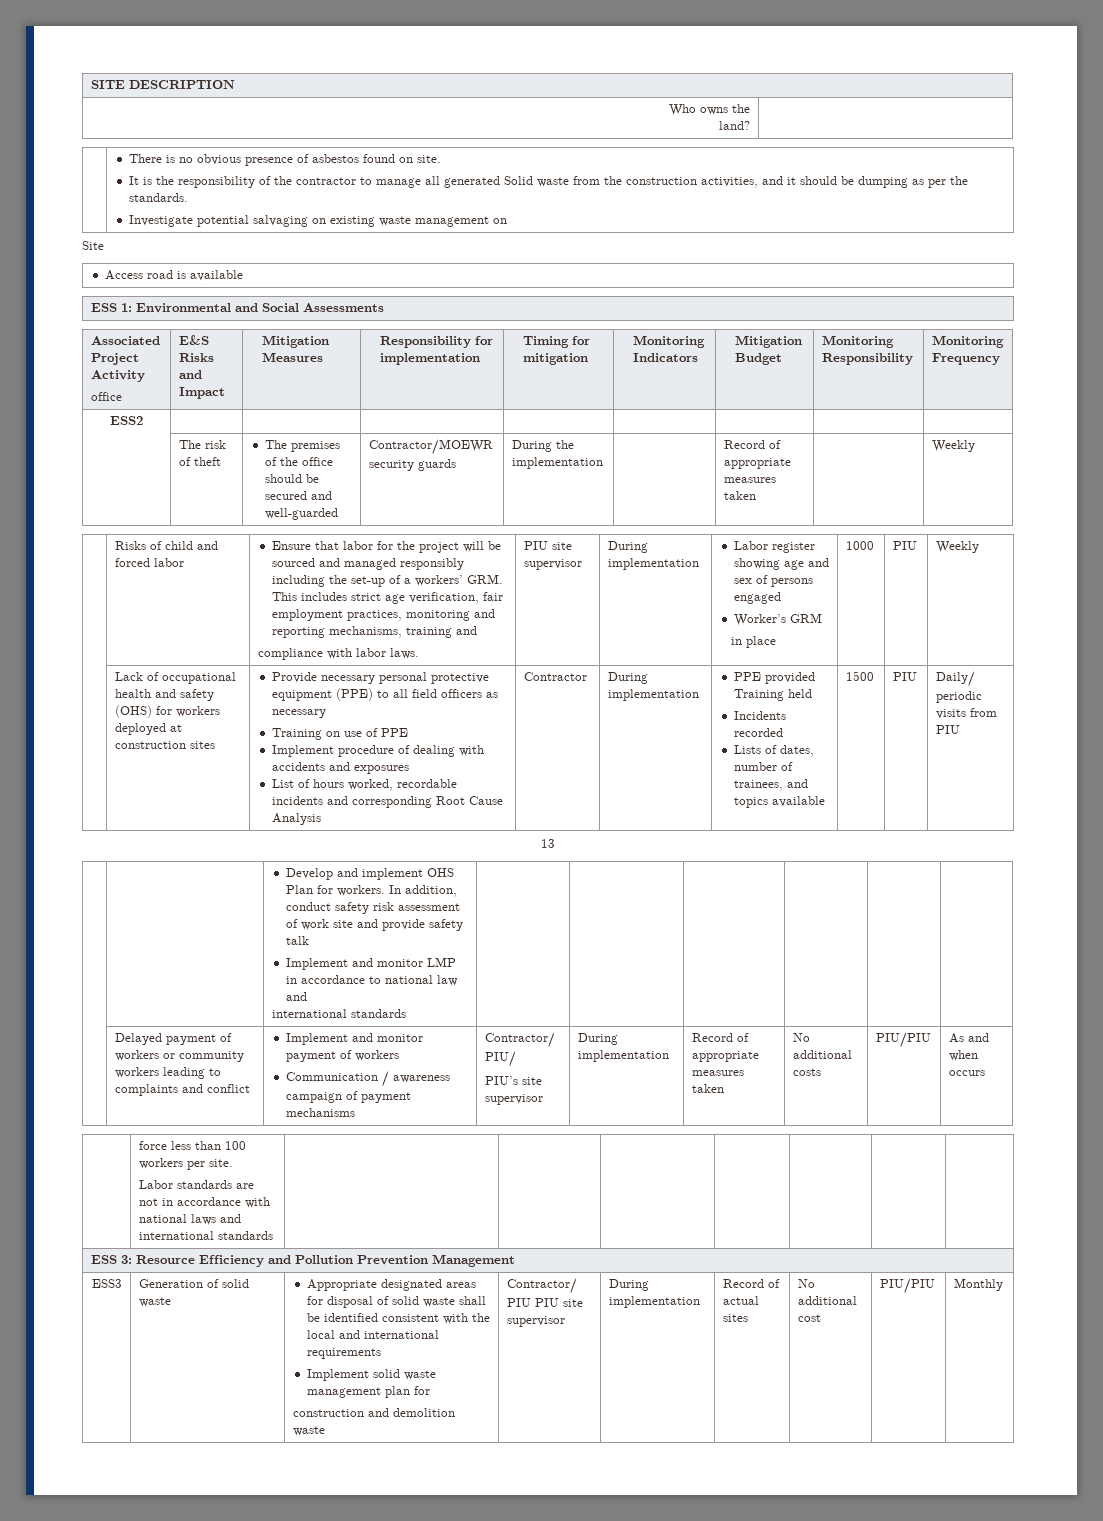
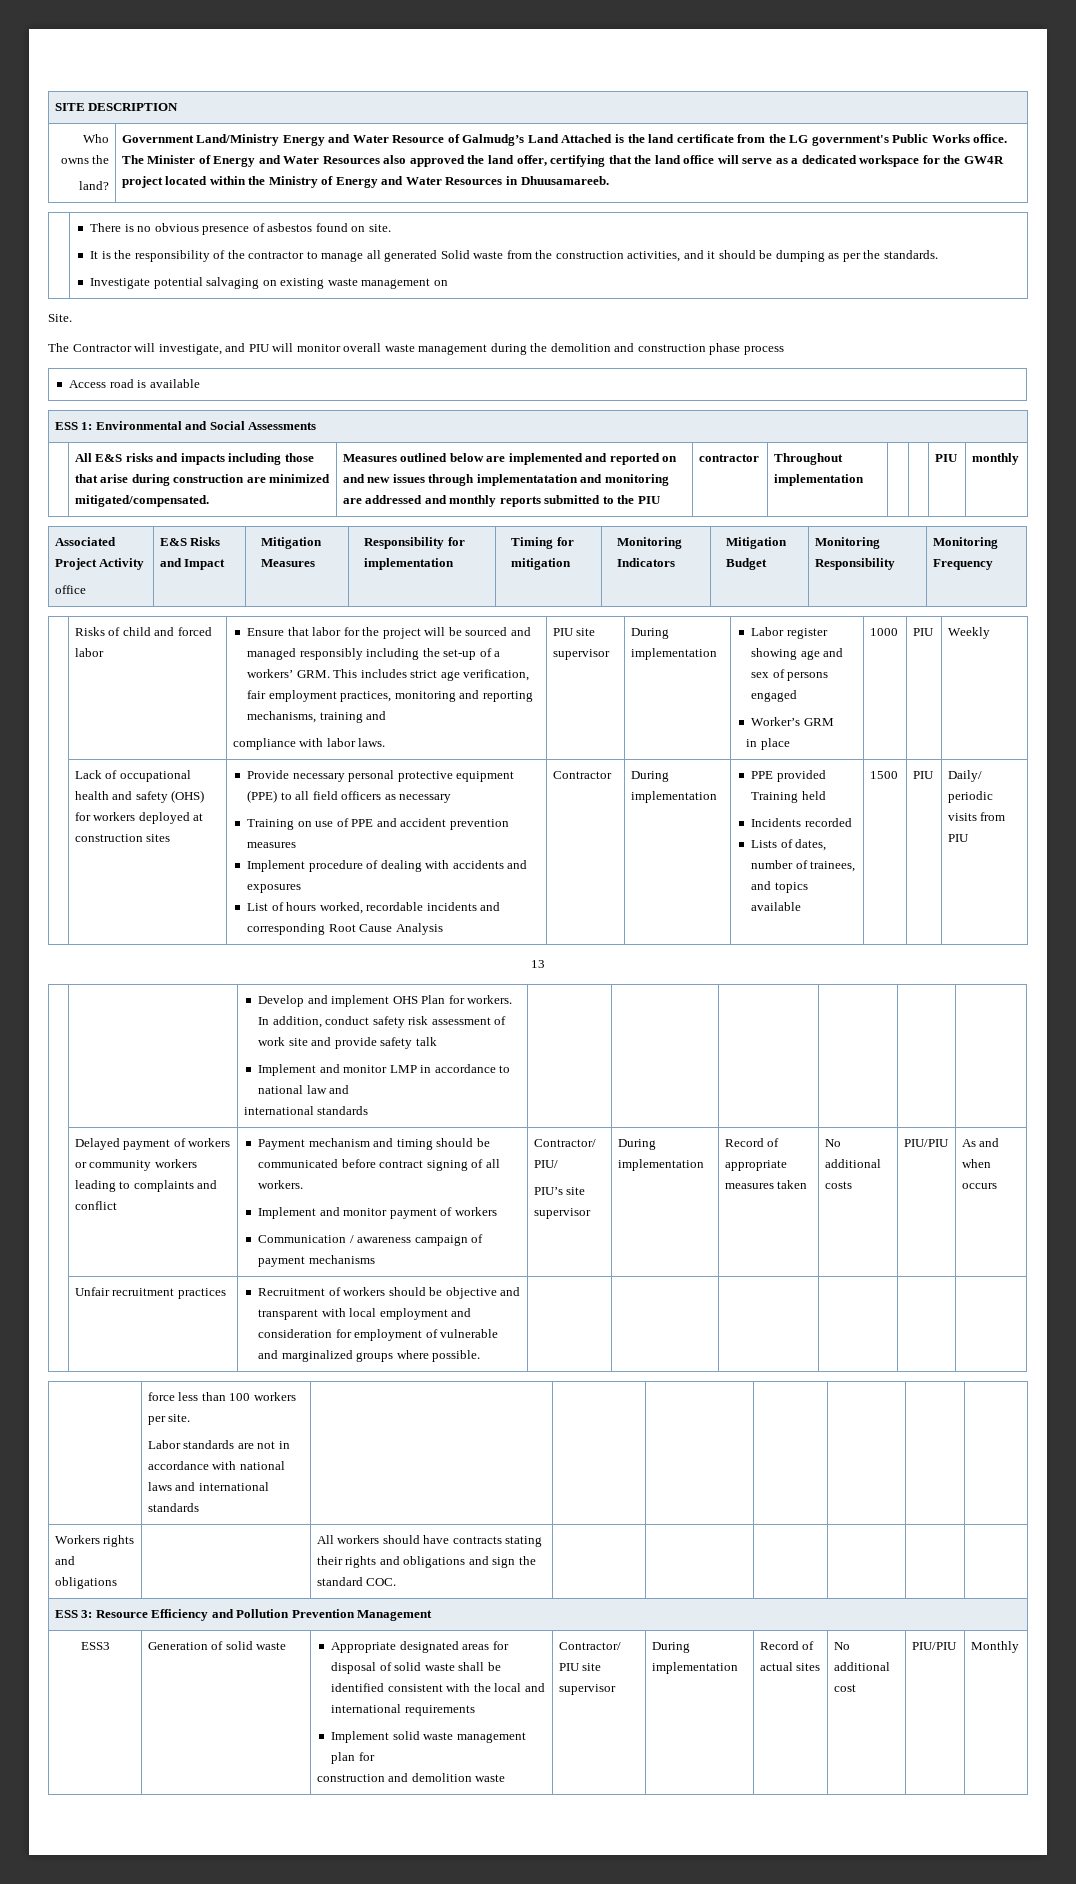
+ Government Land/Ministry Energy and Water Resource of Galmudg’s Land Attached is the land certificate from the LG government's Public Works office. The Minister of Energy and Water Resources also approved the land offer, certifying that the land office will serve as a dedicated workspace for the GW4R project located within the Ministry of Energy and Water Resources in Dhuusamareeb.
- Site
+ Site.
+ The Contractor will investigate, and PIU will monitor overall waste management during the demolition and construction phase process
+ All E&S risks and impacts including those that arise during construction are minimized mitigated/compensated. | Measures outlined below are implemented and reported on and new issues through implementatation and monitoring are addressed and monthly reports submitted to the PIU | contractor | Throughout implementation | | | PIU | monthly
- ESS2 | | | | | | | |
- | The risk of theft | The premises of the office should be secured and well-guarded | Contractor/MOEWR security guards | During the implementation | | Record of appropriate measures taken | | Weekly
- Training on use of PPE
+ Training on use of PPE and accident prevention measures
+ Payment mechanism and timing should be communicated before contract signing of all workers.
+ | Unfair recruitment practices | Recruitment of workers should be objective and transparent with local employment and consideration for employment of vulnerable and marginalized groups where possible. | | | | | |
+ Workers rights and obligations | | All workers should have contracts stating their rights and obligations and sign the standard COC. | | | | | |
- Contractor/ PIU PIU site supervisor
+ Contractor/ PIU site supervisor

